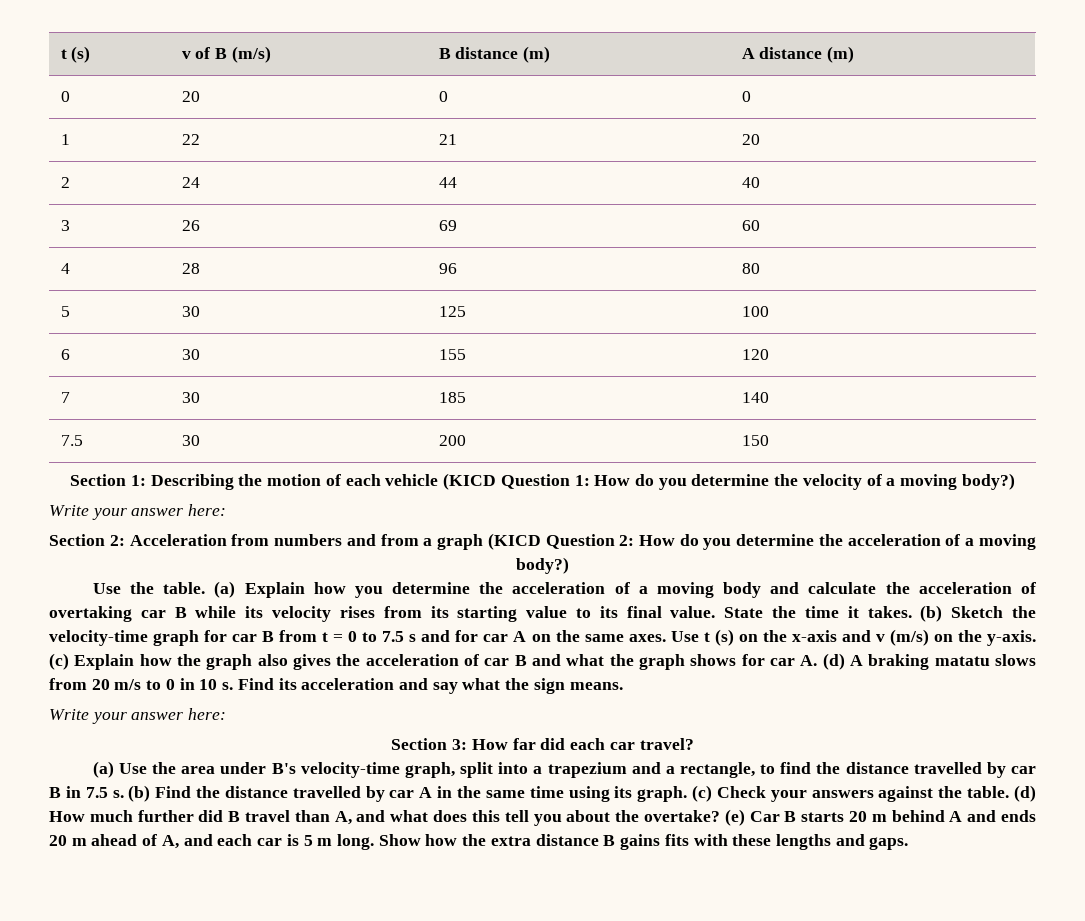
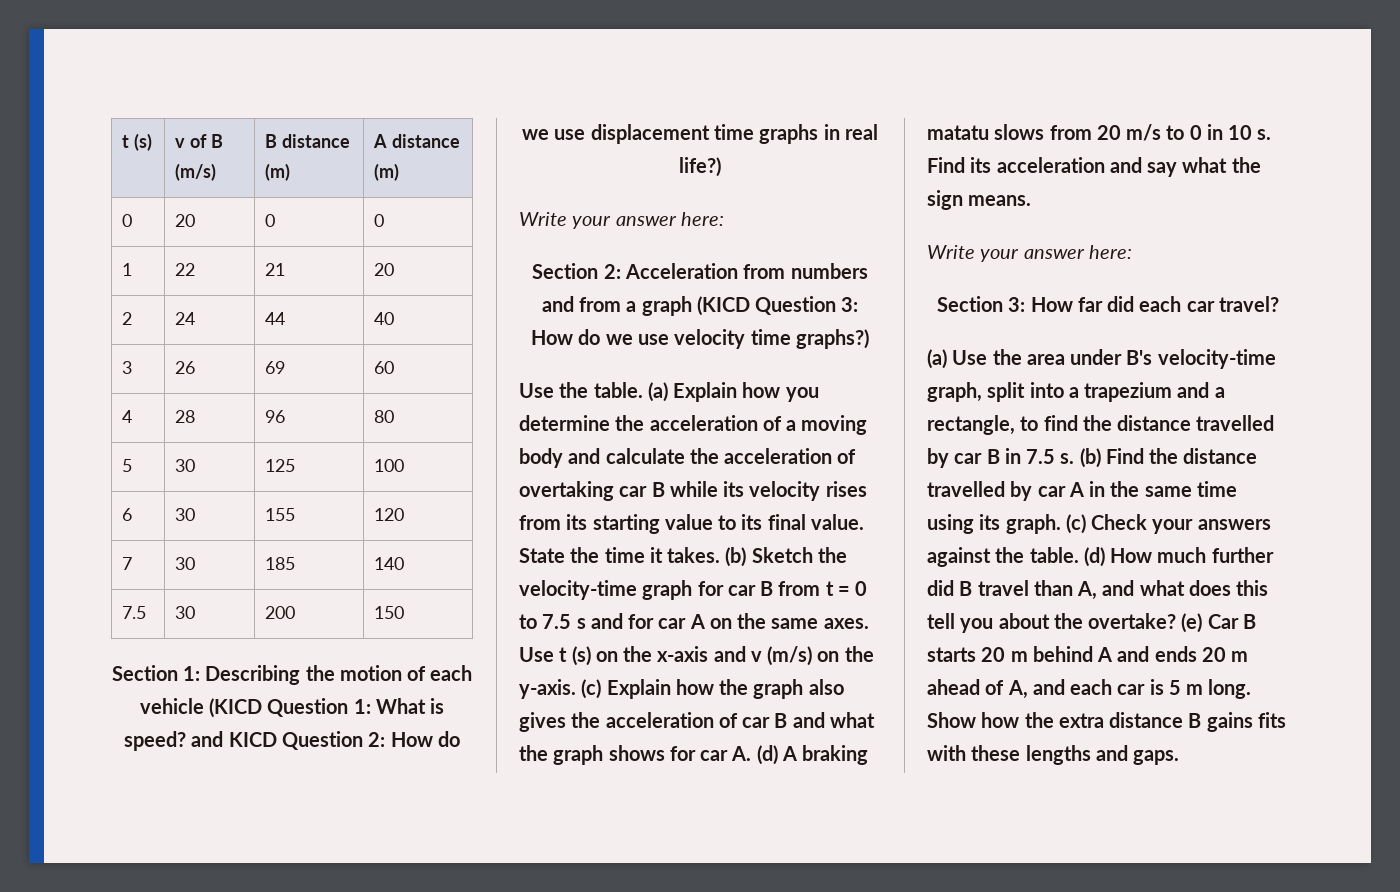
- Section 1: Describing the motion of each vehicle (KICD Question 1: How do you determine the velocity of a moving body?)
+ Section 1: Describing the motion of each vehicle (KICD Question 1: What is speed? and KICD Question 2: How do we use displacement time graphs in real life?)
- Section 2: Acceleration from numbers and from a graph (KICD Question 2: How do you determine the acceleration of a moving body?)
+ Section 2: Acceleration from numbers and from a graph (KICD Question 3: How do we use velocity time graphs?)

